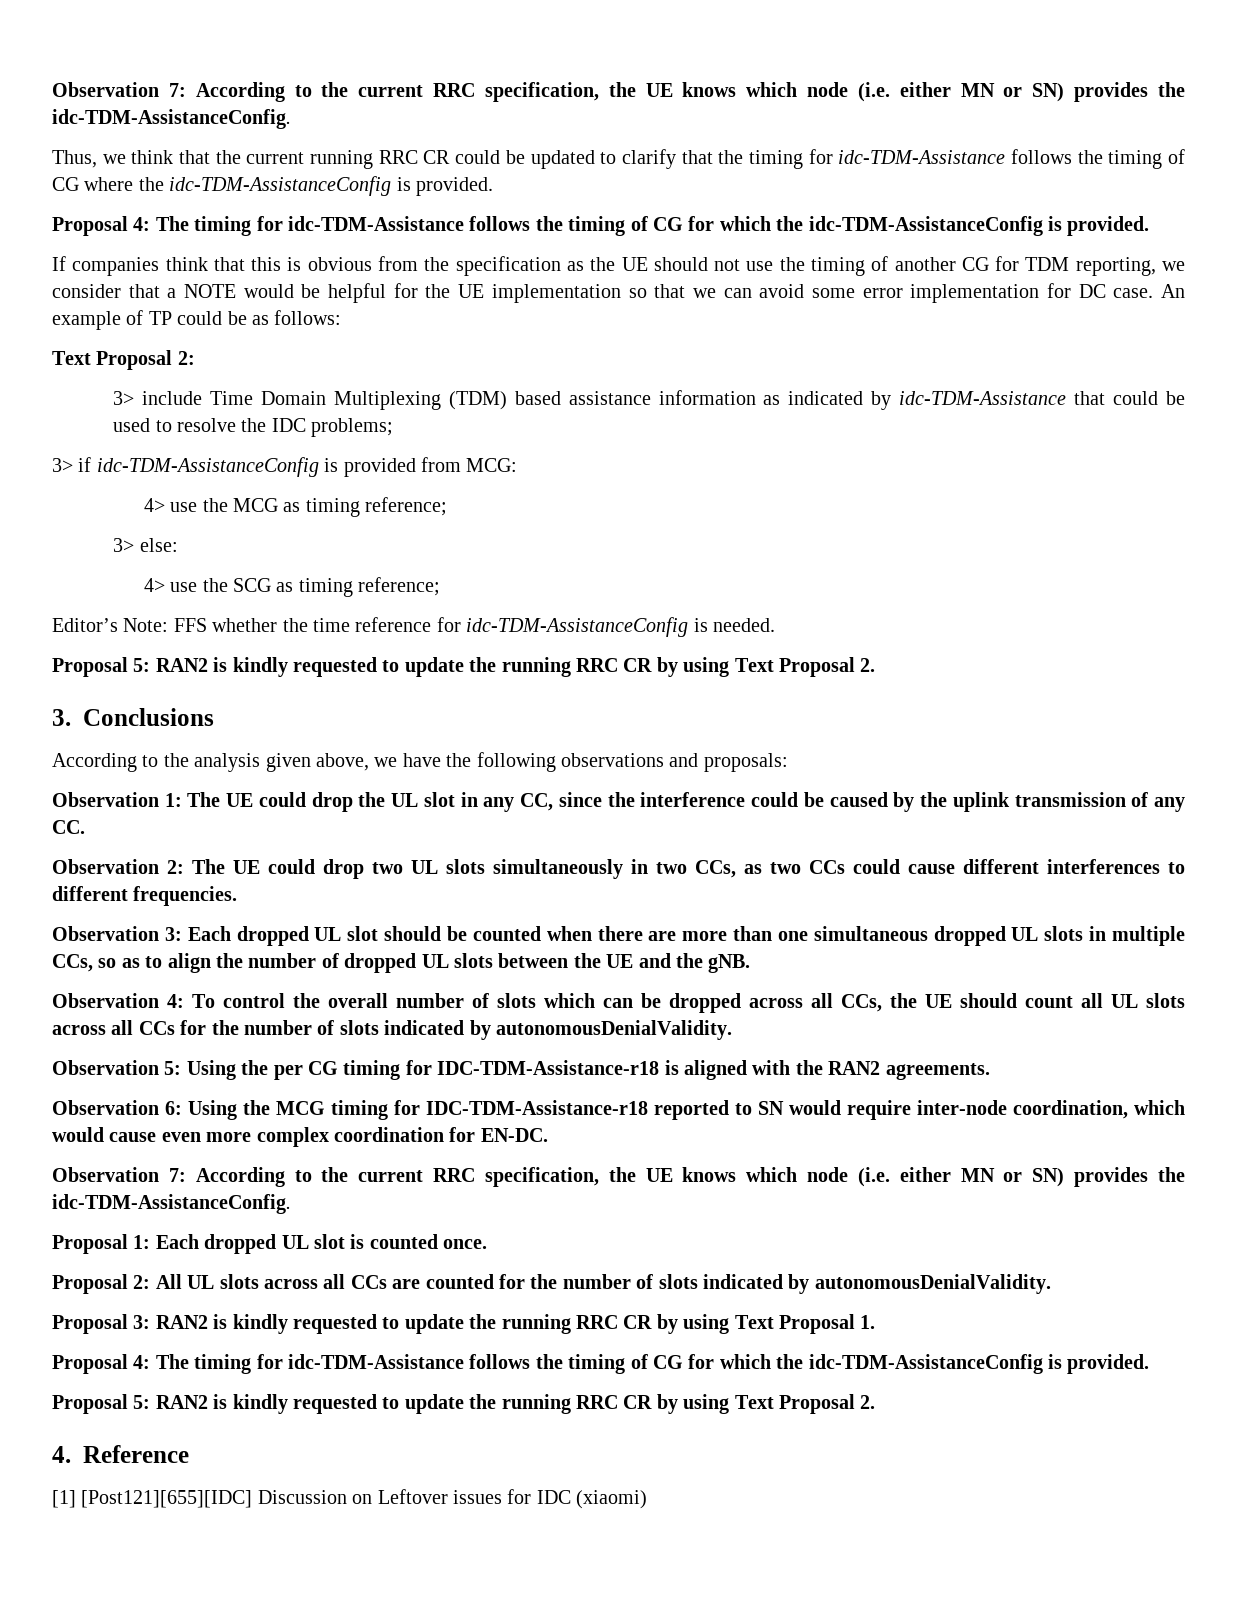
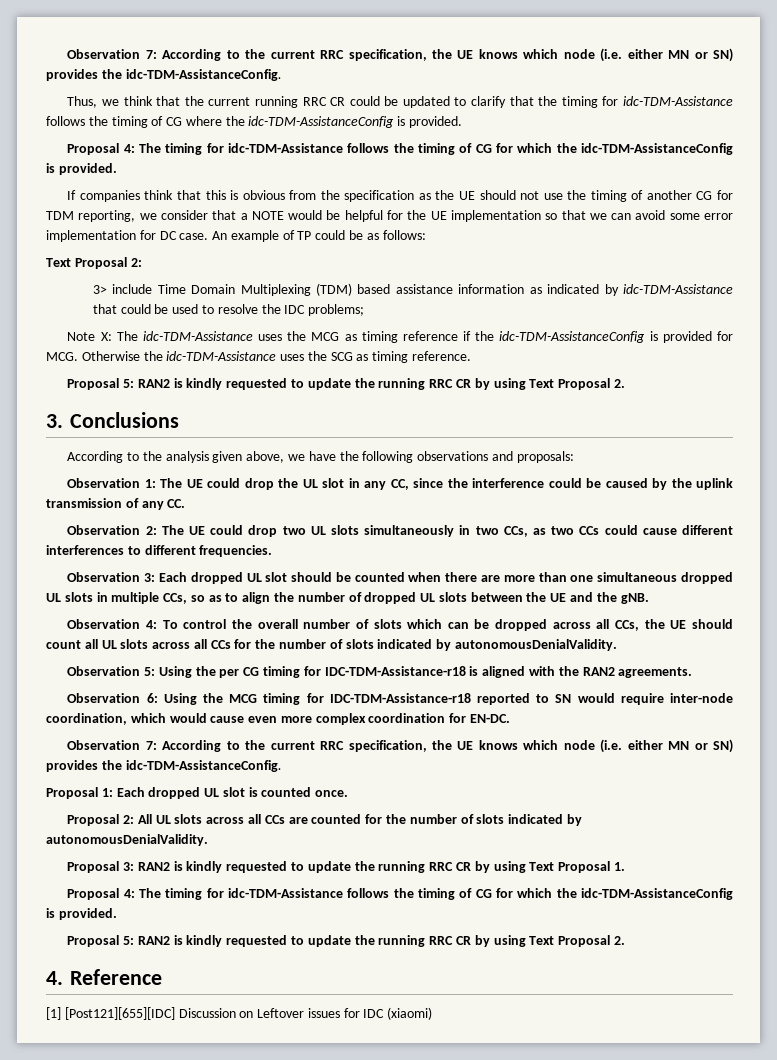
- 3> if idc-TDM-AssistanceConfig is provided from MCG:
- 4> use the MCG as timing reference;
- 3> else:
- 4> use the SCG as timing reference;
- Editor’s Note: FFS whether the time reference for idc-TDM-AssistanceConfig is needed.
+ Note X: The idc-TDM-Assistance uses the MCG as timing reference if the idc-TDM-AssistanceConfig is provided for MCG. Otherwise the idc-TDM-Assistance uses the SCG as timing reference.

